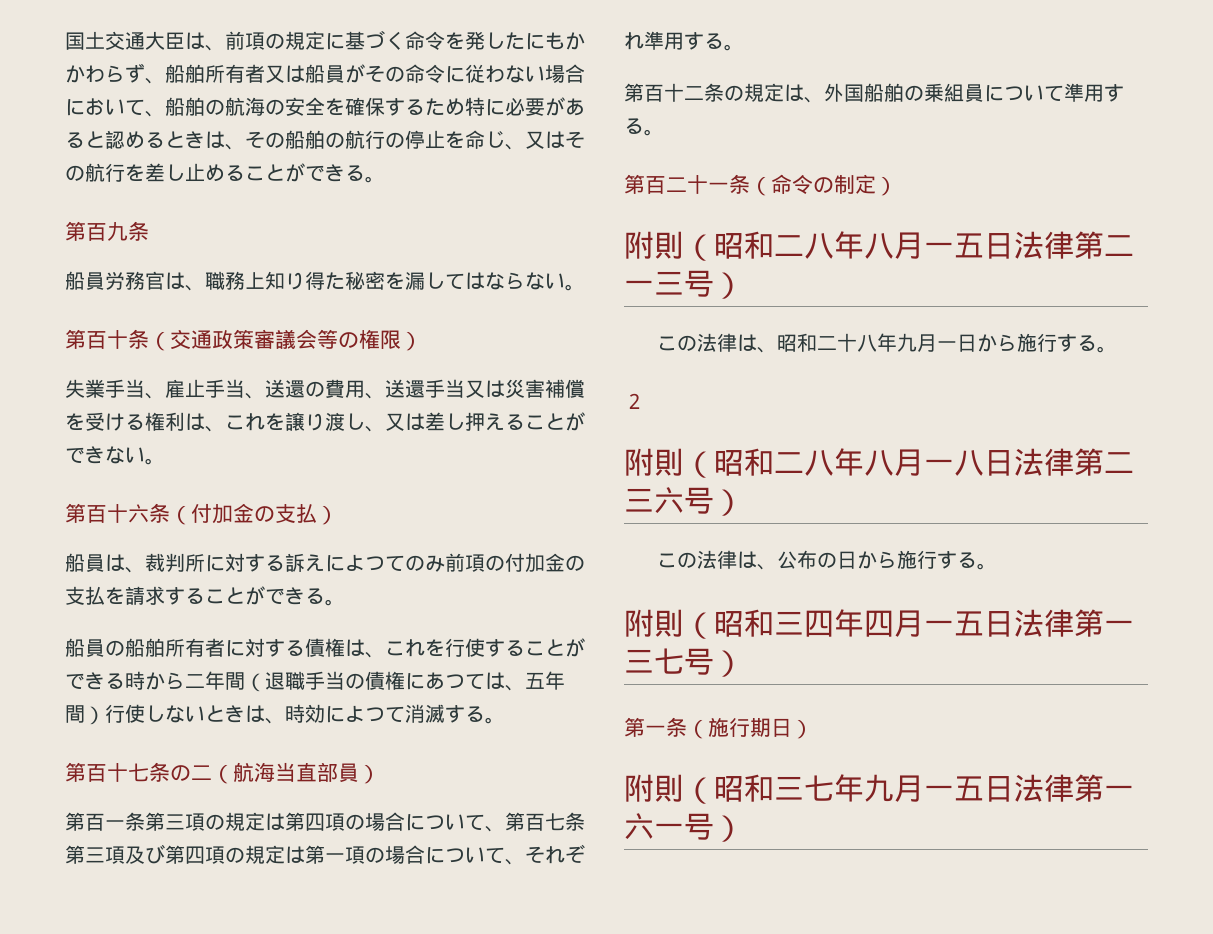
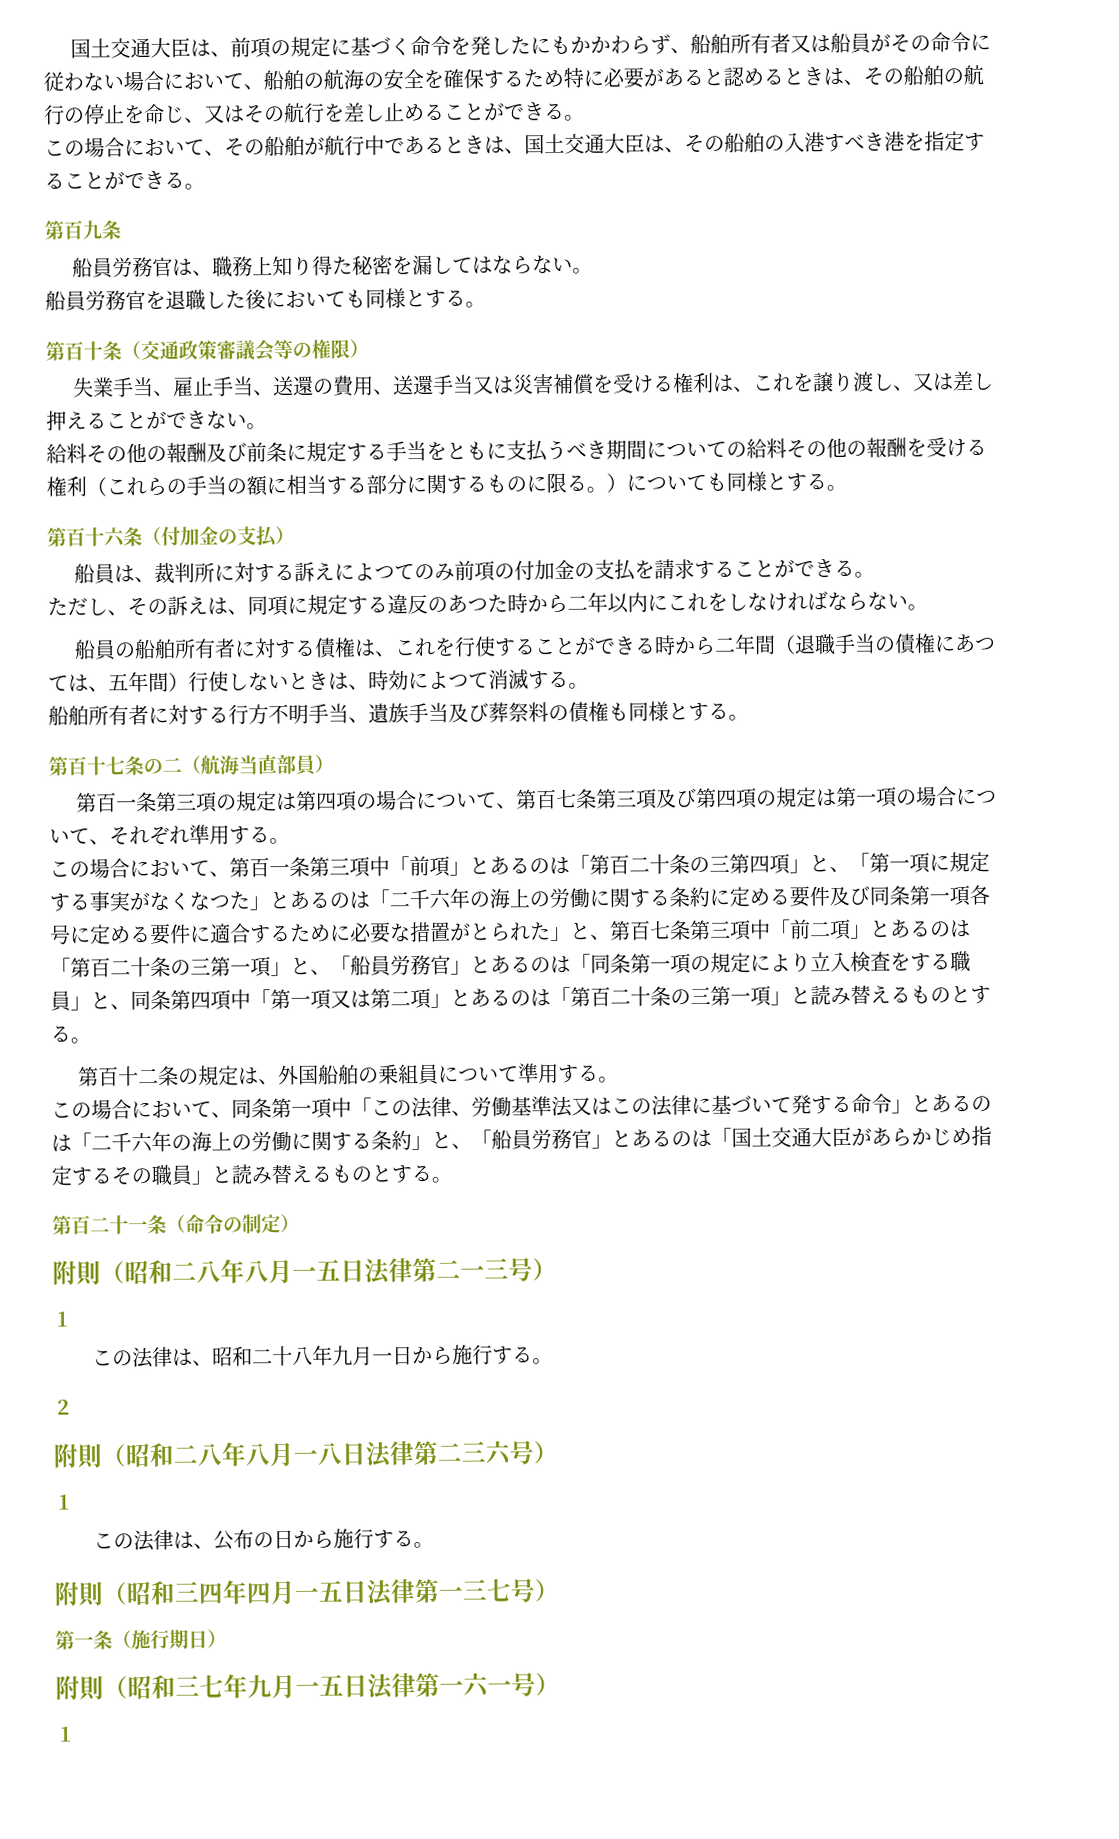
+ この場合において、その船舶が航行中であるときは、国土交通大臣は、その船舶の入港すべき港を指定することができる。
+ 船員労務官を退職した後においても同様とする。
+ 給料その他の報酬及び前条に規定する手当をともに支払うべき期間についての給料その他の報酬を受ける権利（これらの手当の額に相当する部分に関するものに限る。）についても同様とする。
+ ただし、その訴えは、同項に規定する違反のあつた時から二年以内にこれをしなければならない。
+ 船舶所有者に対する行方不明手当、遺族手当及び葬祭料の債権も同様とする。
+ この場合において、第百一条第三項中「前項」とあるのは「第百二十条の三第四項」と、「第一項に規定する事実がなくなつた」とあるのは「二千六年の海上の労働に関する条約に定める要件及び同条第一項各号に定める要件に適合するために必要な措置がとられた」と、第百七条第三項中「前二項」とあるのは「第百二十条の三第一項」と、「船員労務官」とあるのは「同条第一項の規定により立入検査をする職員」と、同条第四項中「第一項又は第二項」とあるのは「第百二十条の三第一項」と読み替えるものとする。
+ この場合において、同条第一項中「この法律、労働基準法又はこの法律に基づいて発する命令」とあるのは「二千六年の海上の労働に関する条約」と、「船員労務官」とあるのは「国土交通大臣があらかじめ指定するその職員」と読み替えるものとする。
  附則（昭和二八年八月一五日法律第二一三号）
+ １
  附則（昭和二八年八月一八日法律第二三六号）
+ １
  附則（昭和三七年九月一五日法律第一六一号）
+ １

